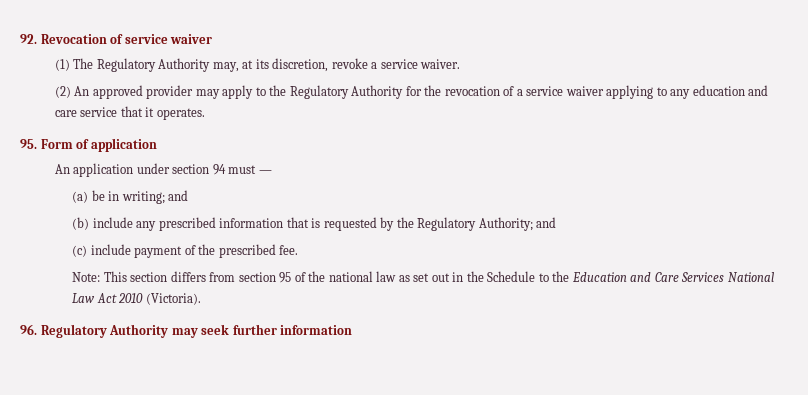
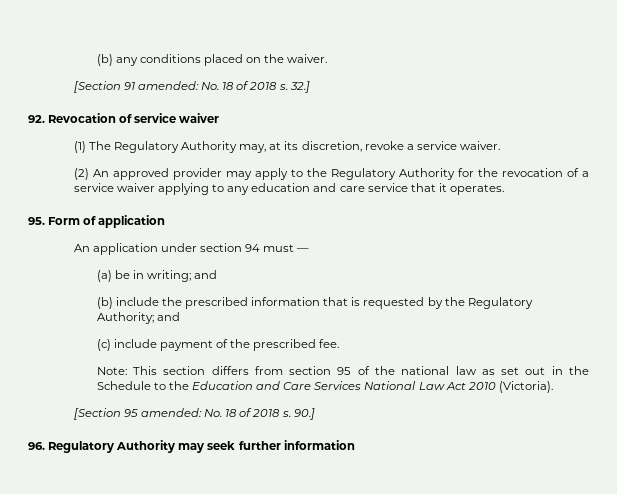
+ (b) any conditions placed on the waiver.
+ [Section 91 amended: No. 18 of 2018 s. 32.]
- (b) include any prescribed information that is requested by the Regulatory Authority; and
+ (b) include the prescribed information that is requested by the Regulatory Authority; and
+ [Section 95 amended: No. 18 of 2018 s. 90.]

